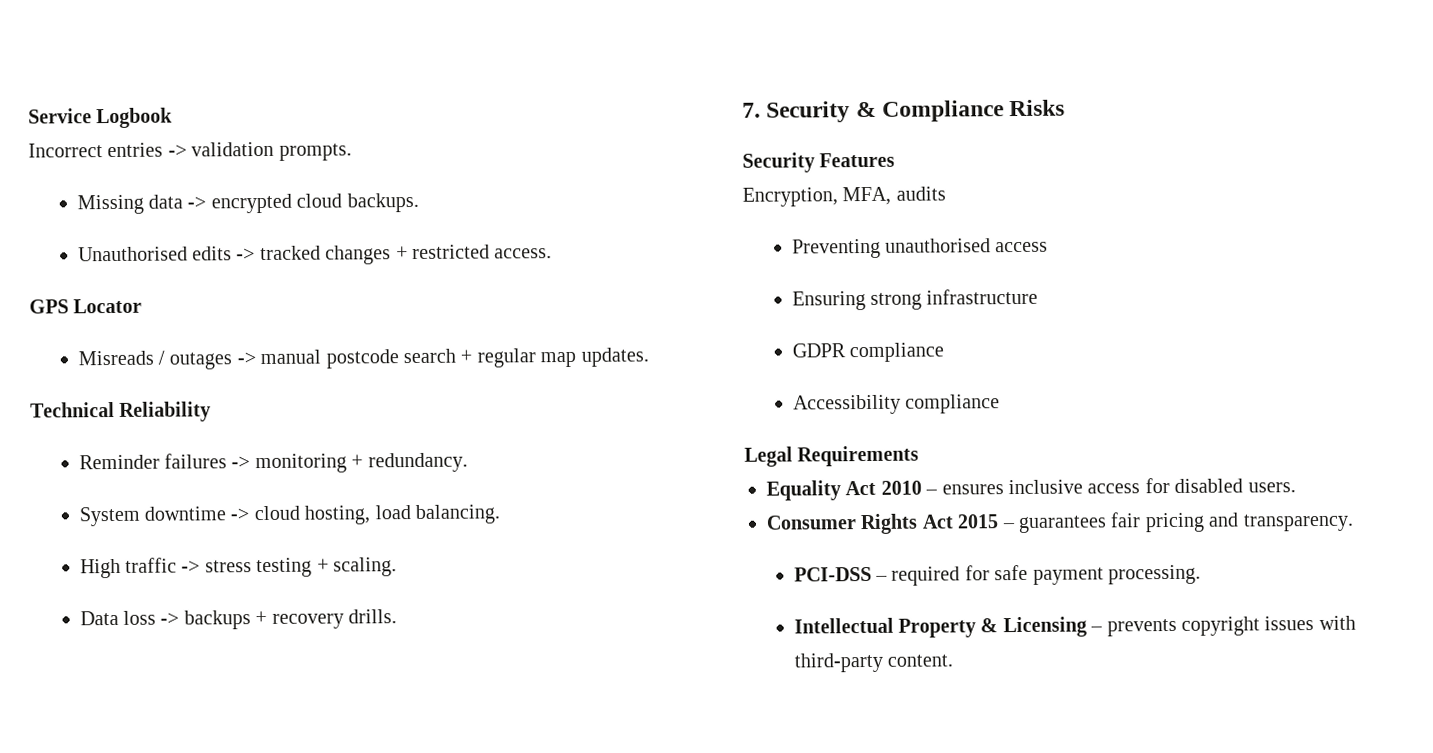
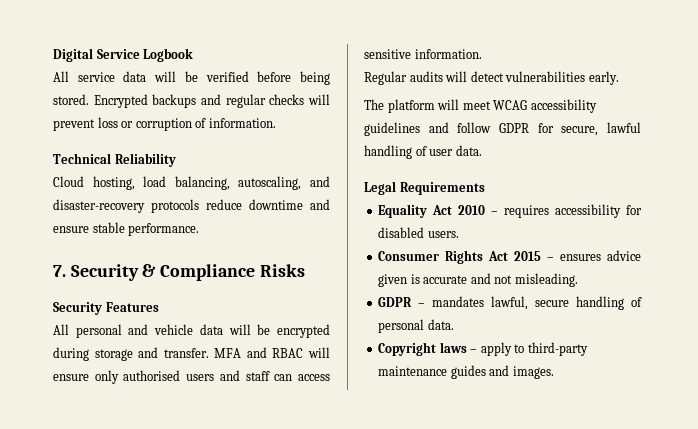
- Service Logbook
+ Digital Service Logbook
- Incorrect entries -> validation prompts.
- Missing data -> encrypted cloud backups.
- Unauthorised edits -> tracked changes + restricted access.
- GPS Locator
- Misreads / outages -> manual postcode search + regular map updates.
+ All service data will be verified before being stored. Encrypted backups and regular checks will prevent loss or corruption of information.
  Technical Reliability
- Reminder failures -> monitoring + redundancy.
- System downtime -> cloud hosting, load balancing.
- High traffic -> stress testing + scaling.
- Data loss -> backups + recovery drills.
+ Cloud hosting, load balancing, autoscaling, and disaster-recovery protocols reduce downtime and ensure stable performance.
- Encryption, MFA, audits
- Preventing unauthorised access
- Ensuring strong infrastructure
- GDPR compliance
- Accessibility compliance
+ All personal and vehicle data will be encrypted during storage and transfer. MFA and RBAC will ensure only authorised users and staff can access sensitive information.
+ Regular audits will detect vulnerabilities early.
+ The platform will meet WCAG accessibility guidelines and follow GDPR for secure, lawful handling of user data.
- Equality Act 2010 – ensures inclusive access for disabled users.
+ Equality Act 2010 – requires accessibility for disabled users.
- Consumer Rights Act 2015 – guarantees fair pricing and transparency.
- PCI-DSS – required for safe payment processing.
- Intellectual Property & Licensing – prevents copyright issues with third-party content.
+ Consumer Rights Act 2015 – ensures advice given is accurate and not misleading.
+ GDPR – mandates lawful, secure handling of personal data.
+ Copyright laws – apply to third-party maintenance guides and images.

